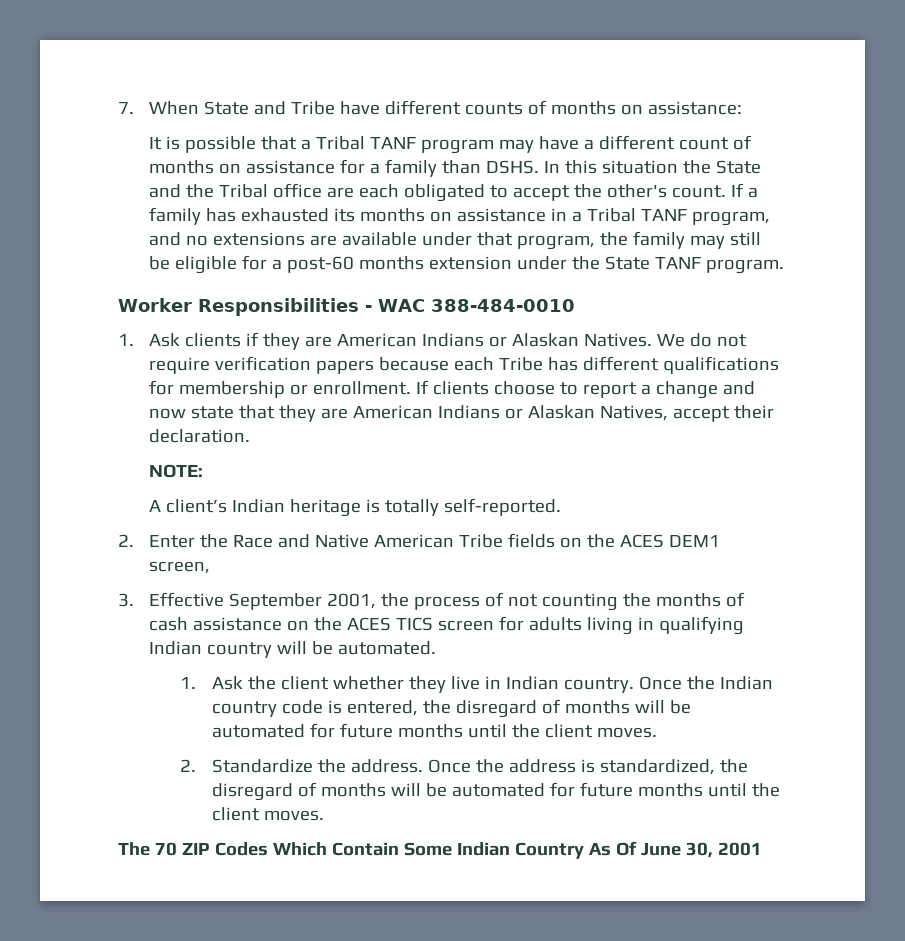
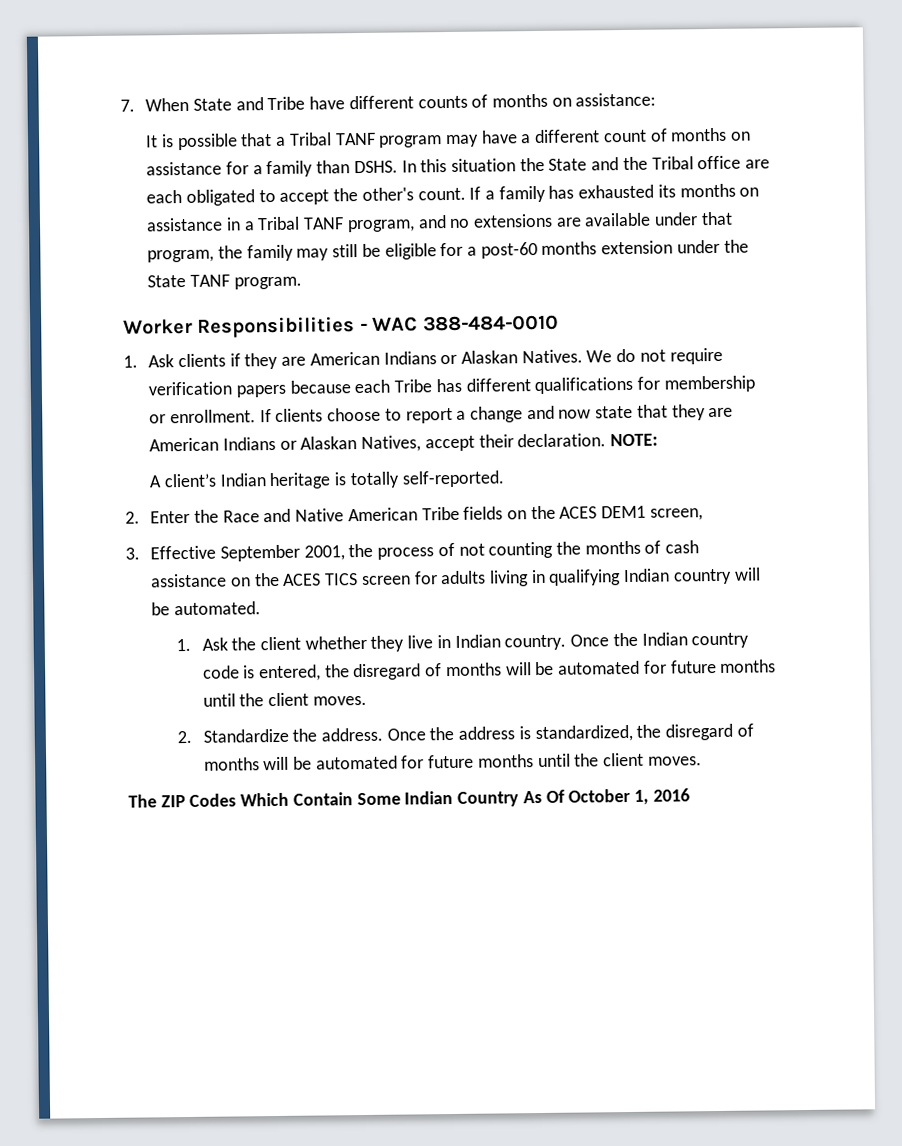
- If clients choose to report a change and now state that they are American Indians or Alaskan Natives, accept their declaration.
- NOTE:
+ If clients choose to report a change and now state that they are American Indians or Alaskan Natives, accept their declaration. NOTE:
- The 70 ZIP Codes Which Contain Some Indian Country As Of June 30, 2001
+ The ZIP Codes Which Contain Some Indian Country As Of October 1, 2016

